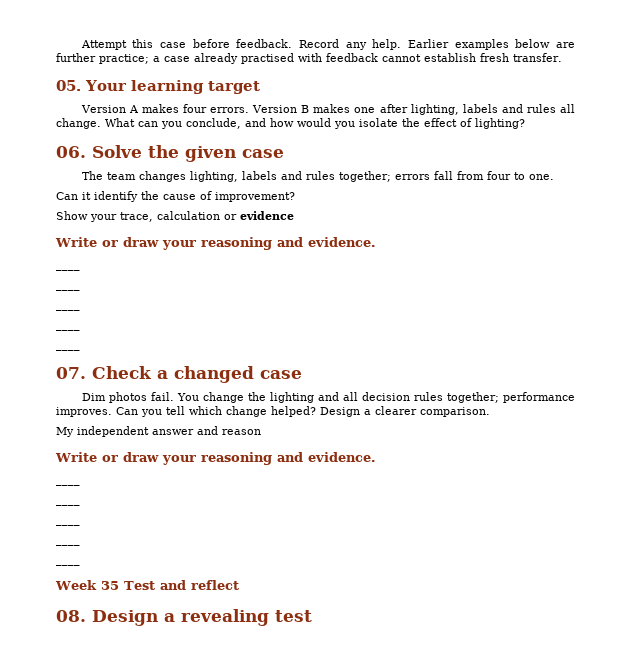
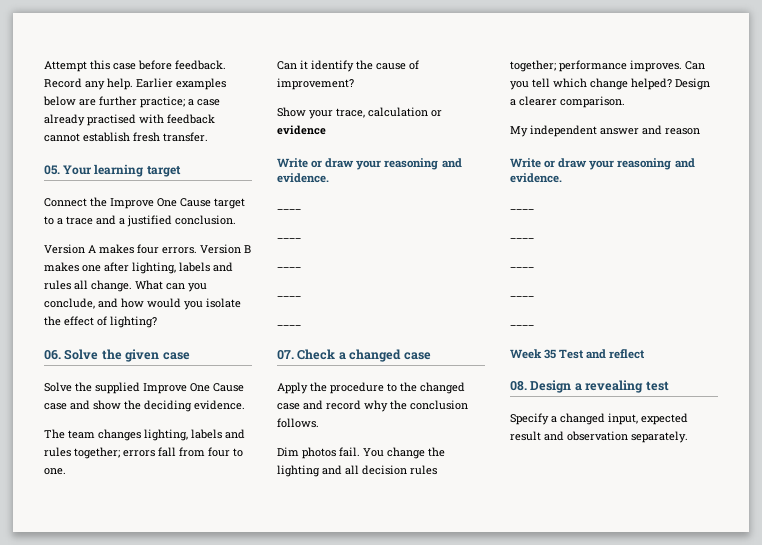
+ Connect the Improve One Cause target to a trace and a justified conclusion.
+ Solve the supplied Improve One Cause case and show the deciding evidence.
+ Apply the procedure to the changed case and record why the conclusion follows.
+ Specify a changed input, expected result and observation separately.

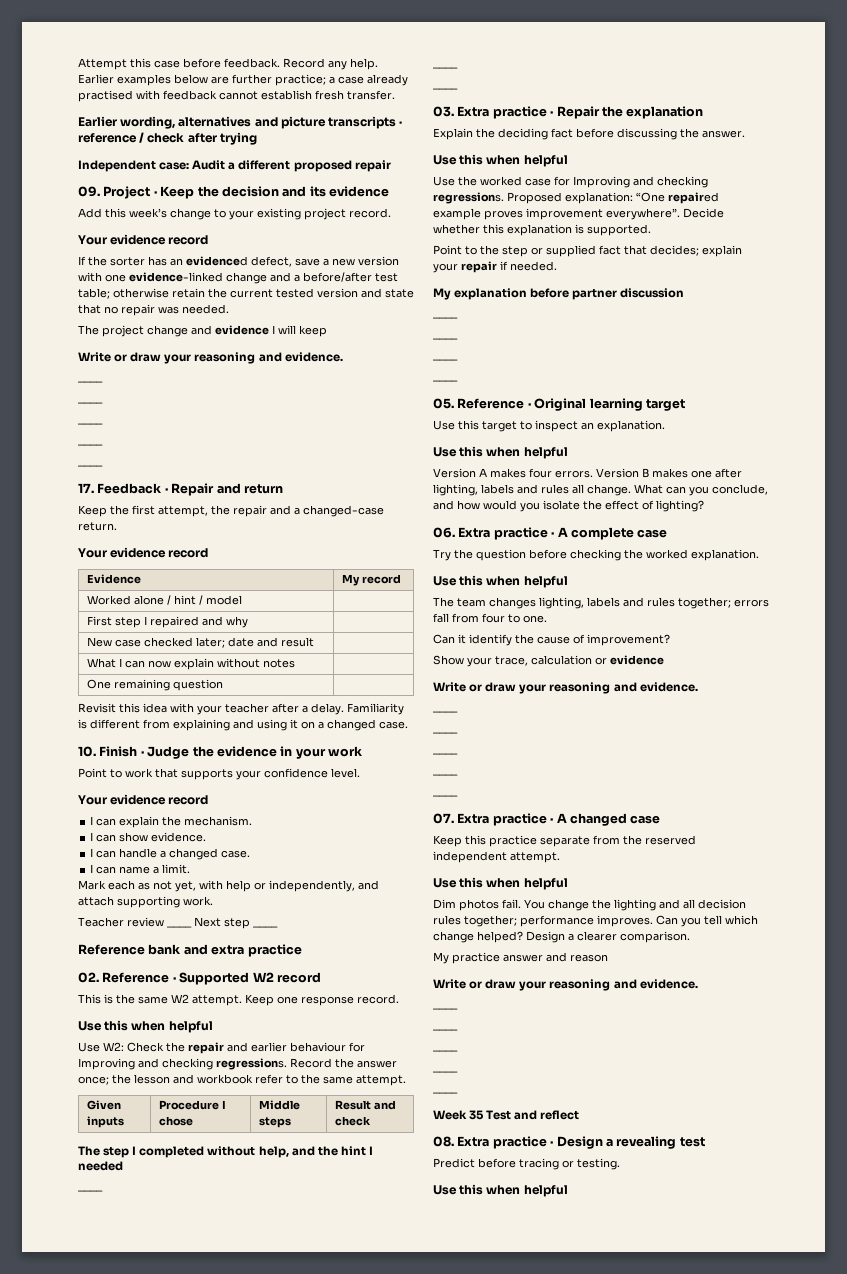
- 05. Your learning target
- Connect the Improve One Cause target to a trace and a justified conclusion.
+ Earlier wording, alternatives and picture transcripts · reference / check after trying
+ Independent case: Audit a different proposed repair
+ 09. Project · Keep the decision and its evidence
+ Add this week’s change to your existing project record.
+ Your evidence record
+ If the sorter has an evidenced defect, save a new version with one evidence-linked change and a before/after test table; otherwise retain the current tested version and state that no repair was needed.
+ The project change and evidence I will keep
+ Write or draw your reasoning and evidence.
+ ____
+ ____
+ ____
+ ____
+ ____
+ 17. Feedback · Repair and return
+ Keep the first attempt, the repair and a changed-case return.
+ Your evidence record
+ Evidence | My record
+ Worked alone / hint / model |
+ First step I repaired and why |
+ New case checked later; date and result |
+ What I can now explain without notes |
+ One remaining question |
+ Revisit this idea with your teacher after a delay. Familiarity is different from explaining and using it on a changed case.
+ 10. Finish · Judge the evidence in your work
+ Point to work that supports your confidence level.
+ Your evidence record
+ I can explain the mechanism.
+ I can show evidence.
+ I can handle a changed case.
+ I can name a limit.
+ Mark each as not yet, with help or independently, and attach supporting work.
+ Teacher review ____ Next step ____
+ Reference bank and extra practice
+ 02. Reference · Supported W2 record
+ This is the same W2 attempt. Keep one response record.
+ Use this when helpful
+ Use W2: Check the repair and earlier behaviour for Improving and checking regressions. Record the answer once; the lesson and workbook refer to the same attempt.
+ Given inputs | Procedure I chose | Middle steps | Result and check
+ The step I completed without help, and the hint I needed
+ ____
+ ____
+ ____
+ 03. Extra practice · Repair the explanation
+ Explain the deciding fact before discussing the answer.
+ Use this when helpful
+ Use the worked case for Improving and checking regressions. Proposed explanation: “One repaired example proves improvement everywhere”. Decide whether this explanation is supported.
+ Point to the step or supplied fact that decides; explain your repair if needed.
+ My explanation before partner discussion
+ ____
+ ____
+ ____
+ ____
+ 05. Reference · Original learning target
+ Use this target to inspect an explanation.
+ Use this when helpful
- 06. Solve the given case
- Solve the supplied Improve One Cause case and show the deciding evidence.
+ 06. Extra practice · A complete case
+ Try the question before checking the worked explanation.
+ Use this when helpful
- 07. Check a changed case
- Apply the procedure to the changed case and record why the conclusion follows.
+ 07. Extra practice · A changed case
+ Keep this practice separate from the reserved independent attempt.
+ Use this when helpful
- My independent answer and reason
+ My practice answer and reason
- 08. Design a revealing test
+ 08. Extra practice · Design a revealing test
- Specify a changed input, expected result and observation separately.
+ Predict before tracing or testing.
+ Use this when helpful

